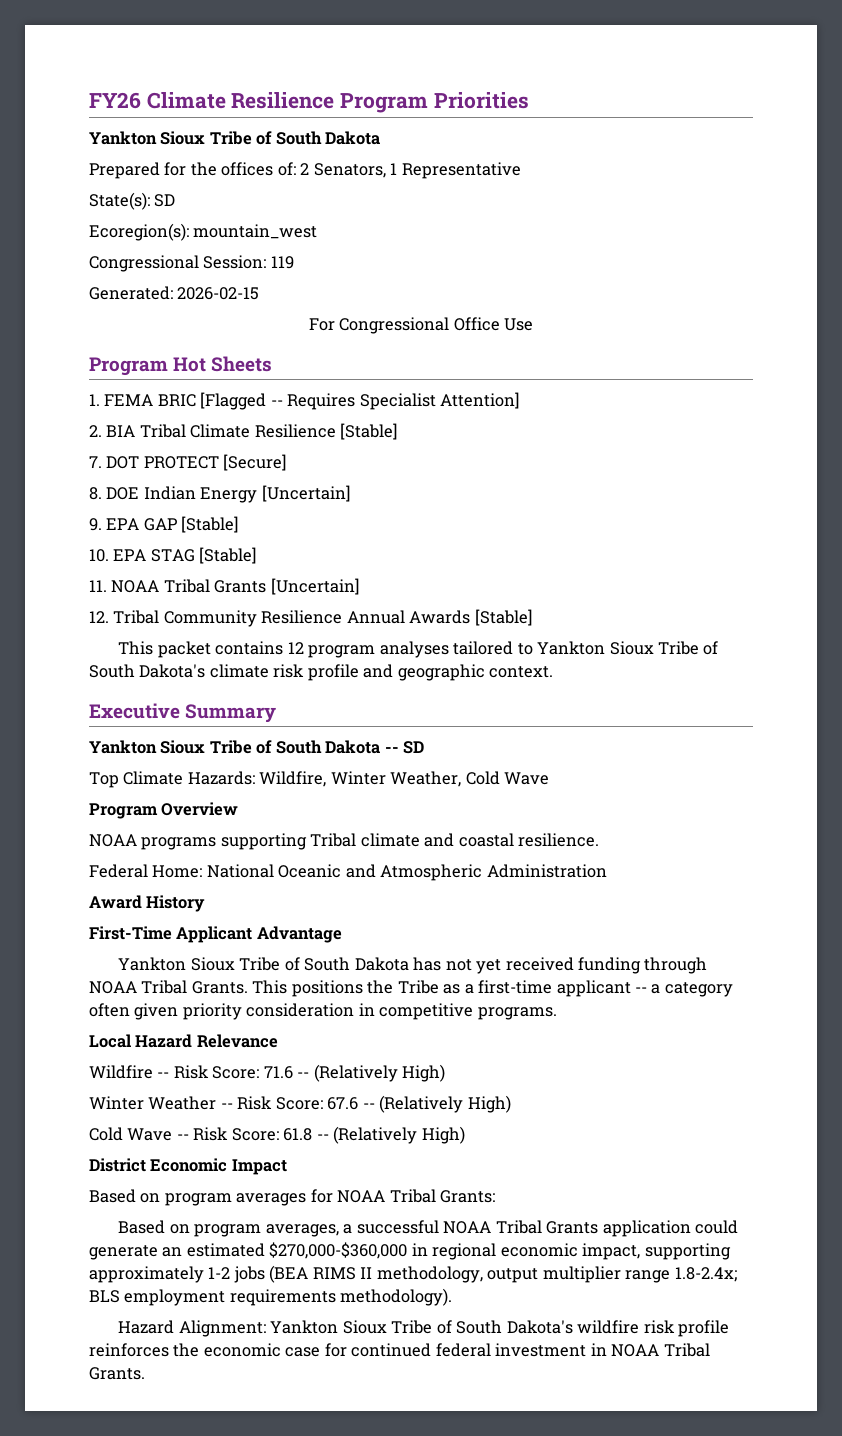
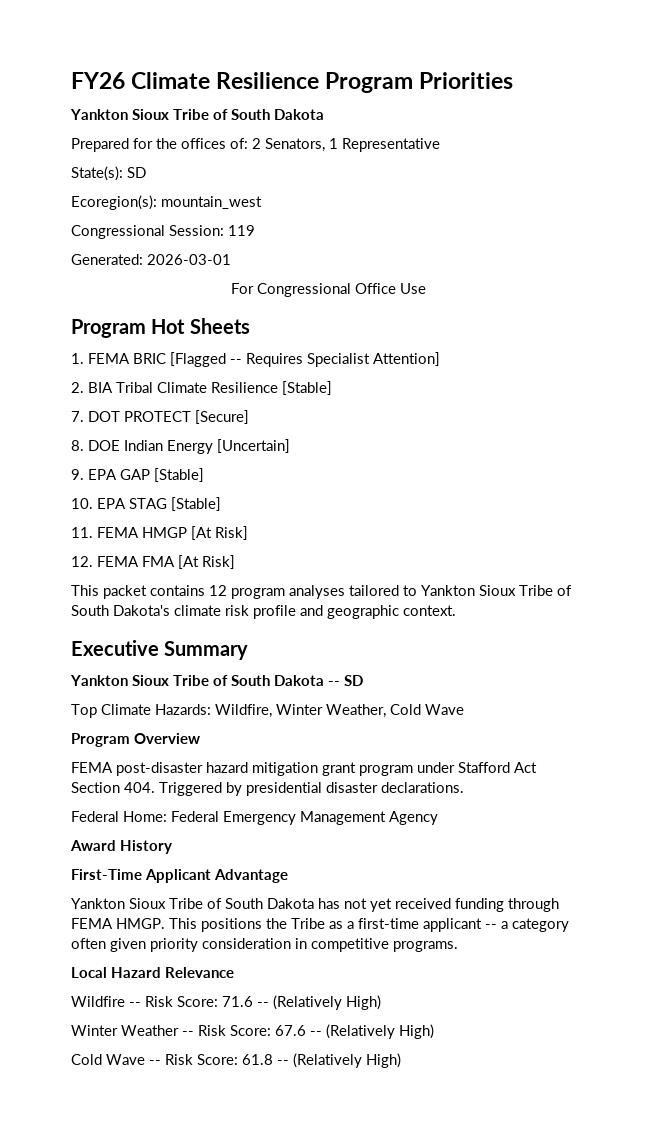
- Generated: 2026-02-15
+ Generated: 2026-03-01
- 11. NOAA Tribal Grants [Uncertain]
- 12. Tribal Community Resilience Annual Awards [Stable]
+ 11. FEMA HMGP [At Risk]
+ 12. FEMA FMA [At Risk]
- NOAA programs supporting Tribal climate and coastal resilience.
- Federal Home: National Oceanic and Atmospheric Administration
+ FEMA post-disaster hazard mitigation grant program under Stafford Act Section 404. Triggered by presidential disaster declarations.
+ Federal Home: Federal Emergency Management Agency
- Yankton Sioux Tribe of South Dakota has not yet received funding through NOAA Tribal Grants.
+ Yankton Sioux Tribe of South Dakota has not yet received funding through FEMA HMGP.
- District Economic Impact
- Based on program averages for NOAA Tribal Grants:
- Based on program averages, a successful NOAA Tribal Grants application could generate an estimated $270,000-$360,000 in regional economic impact, supporting approximately 1-2 jobs (BEA RIMS II methodology, output multiplier range 1.8-2.4x; BLS employment requirements methodology).
- Hazard Alignment: Yankton Sioux Tribe of South Dakota's wildfire risk profile reinforces the economic case for continued federal investment in NOAA Tribal Grants.

